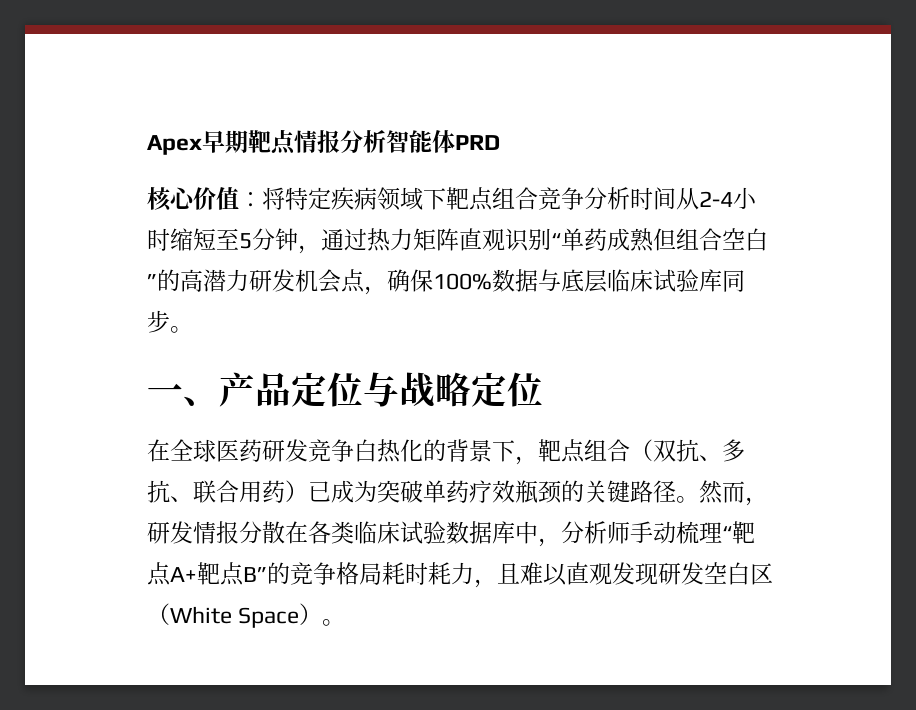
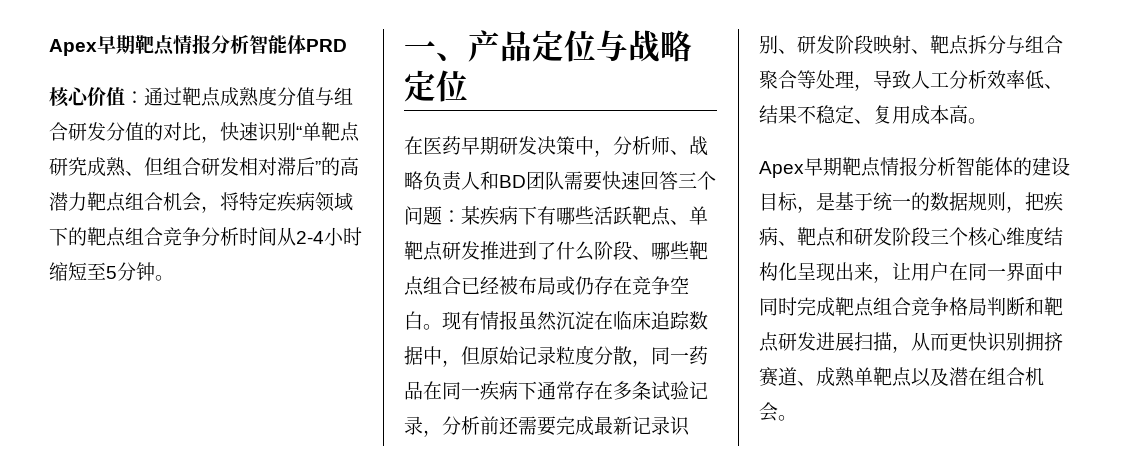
- 核心价值：将特定疾病领域下靶点组合竞争分析时间从2-4小时缩短至5分钟，通过热力矩阵直观识别“单药成熟但组合空白”的高潜力研发机会点，确保100%数据与底层临床试验库同步。
+ 核心价值：通过靶点成熟度分值与组合研发分值的对比，快速识别“单靶点研究成熟、但组合研发相对滞后”的高潜力靶点组合机会，将特定疾病领域下的靶点组合竞争分析时间从2-4小时缩短至5分钟。
- 在全球医药研发竞争白热化的背景下，靶点组合（双抗、多抗、联合用药）已成为突破单药疗效瓶颈的关键路径。然而，研发情报分散在各类临床试验数据库中，分析师手动梳理“靶点A+靶点B”的竞争格局耗时耗力，且难以直观发现研发空白区（White Space）。
+ 在医药早期研发决策中，分析师、战略负责人和BD团队需要快速回答三个问题：某疾病下有哪些活跃靶点、单靶点研发推进到了什么阶段、哪些靶点组合已经被布局或仍存在竞争空白。现有情报虽然沉淀在临床追踪数据中，但原始记录粒度分散，同一药品在同一疾病下通常存在多条试验记录，分析前还需要完成最新记录识别、研发阶段映射、靶点拆分与组合聚合等处理，导致人工分析效率低、结果不稳定、复用成本高。
+ Apex早期靶点情报分析智能体的建设目标，是基于统一的数据规则，把疾病、靶点和研发阶段三个核心维度结构化呈现出来，让用户在同一界面中同时完成靶点组合竞争格局判断和靶点研发进展扫描，从而更快识别拥挤赛道、成熟单靶点以及潜在组合机会。

